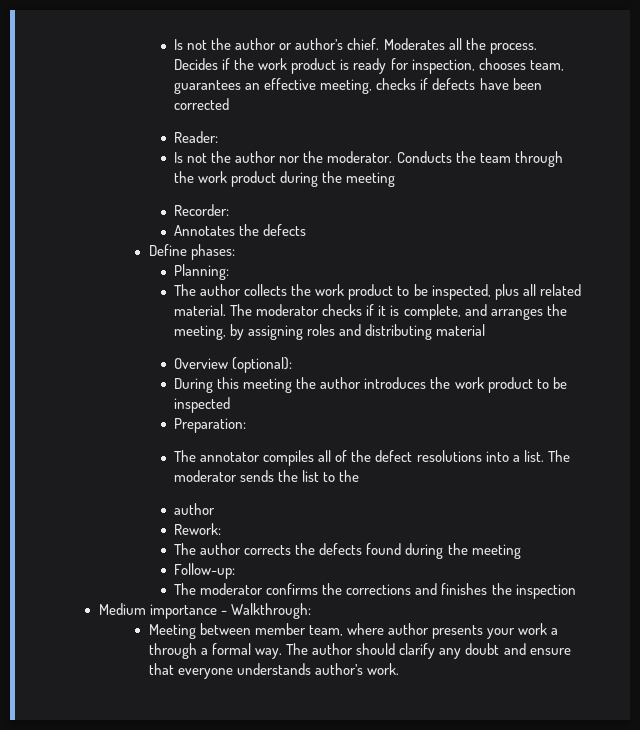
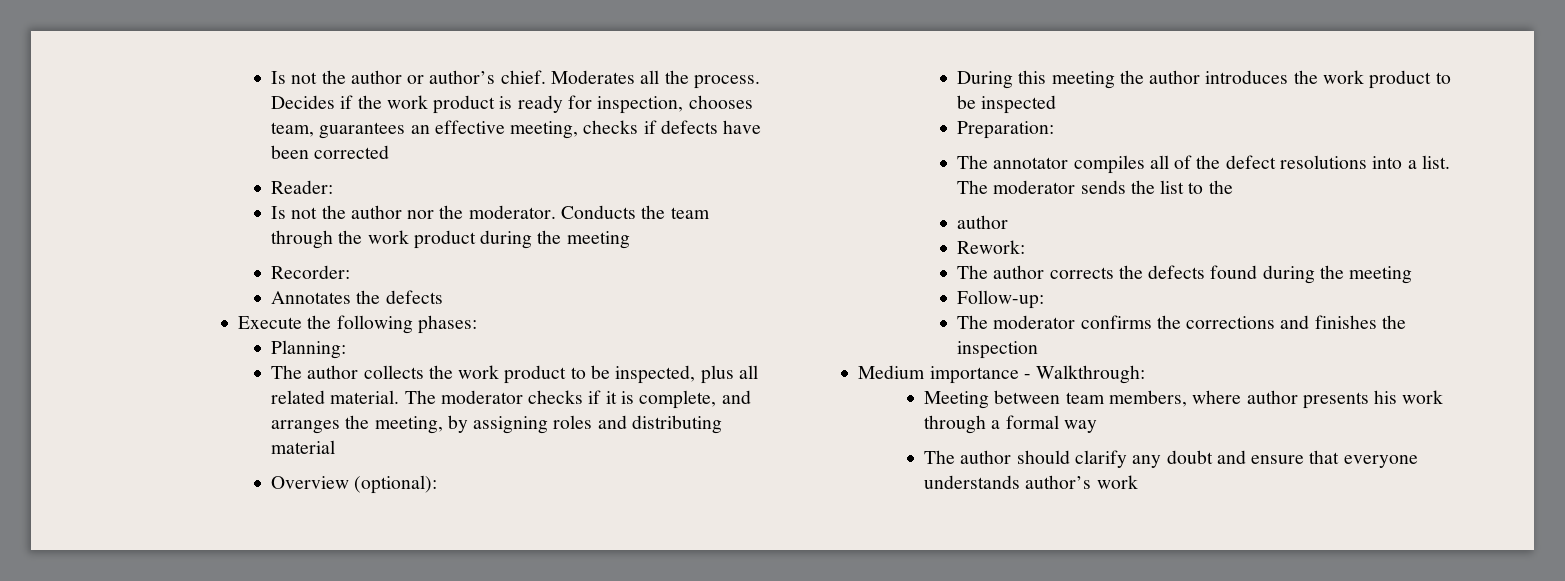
- Define phases:
+ Execute the following phases:
- Meeting between member team, where author presents your work a through a formal way. The author should clarify any doubt and ensure that everyone understands author’s work.
+ Meeting between team members, where author presents his work through a formal way
+ The author should clarify any doubt and ensure that everyone understands author’s work

